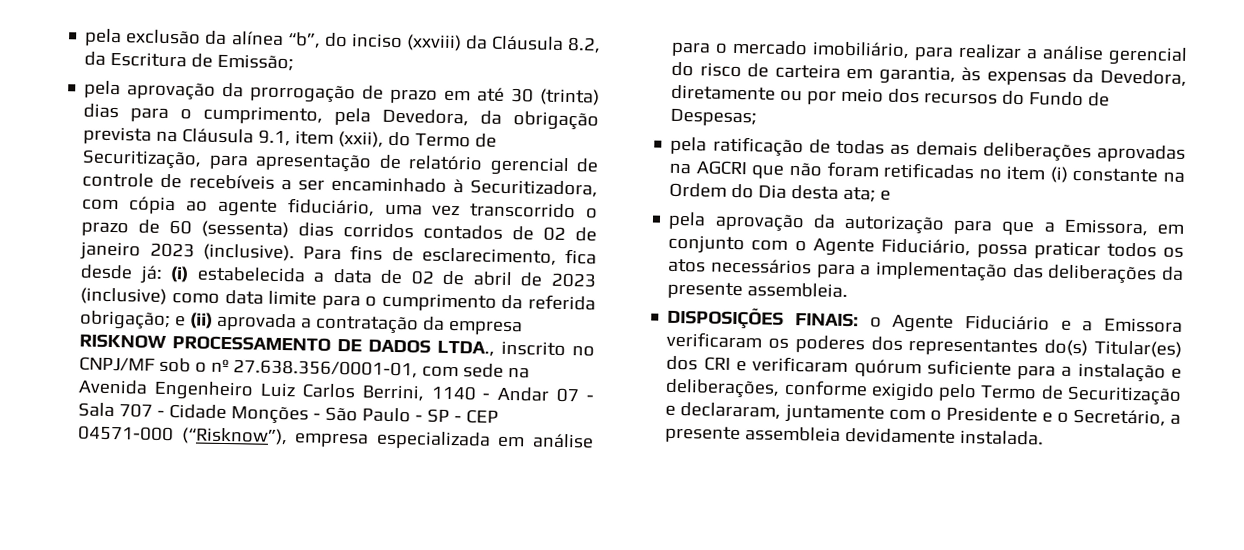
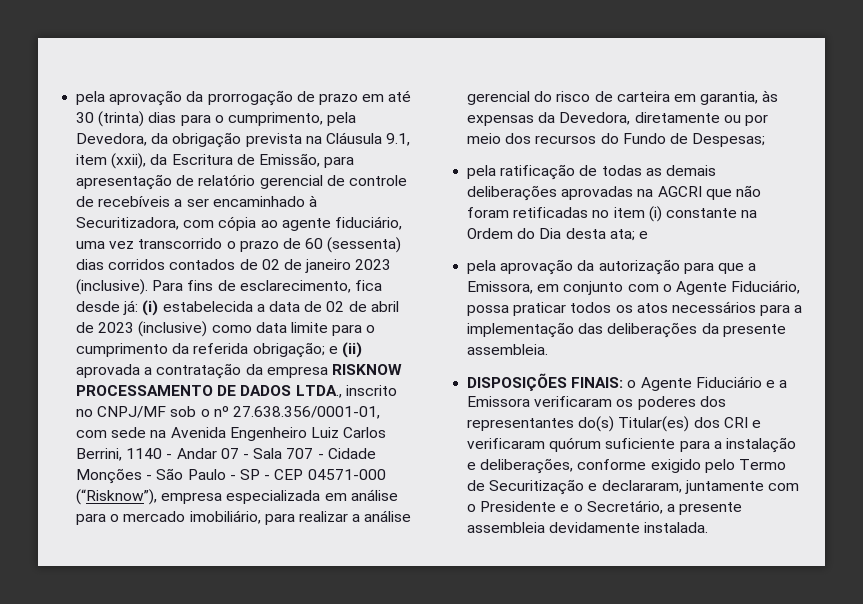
- pela exclusão da alínea “b”, do inciso (xxviii) da Cláusula 8.2, da Escritura de Emissão;
- pela aprovação da prorrogação de prazo em até 30 (trinta) dias para o cumprimento, pela Devedora, da obrigação prevista na Cláusula 9.1, item (xxii), do Termo de Securitização, para apresentação de relatório gerencial de controle de recebíveis a ser encaminhado à Securitizadora, com cópia ao agente fiduciário, uma vez transcorrido o prazo de 60 (sessenta) dias corridos contados de 02 de janeiro 2023 (inclusive).
+ pela aprovação da prorrogação de prazo em até 30 (trinta) dias para o cumprimento, pela Devedora, da obrigação prevista na Cláusula 9.1, item (xxii), da Escritura de Emissão, para apresentação de relatório gerencial de controle de recebíveis a ser encaminhado à Securitizadora, com cópia ao agente fiduciário, uma vez transcorrido o prazo de 60 (sessenta) dias corridos contados de 02 de janeiro 2023 (inclusive).

